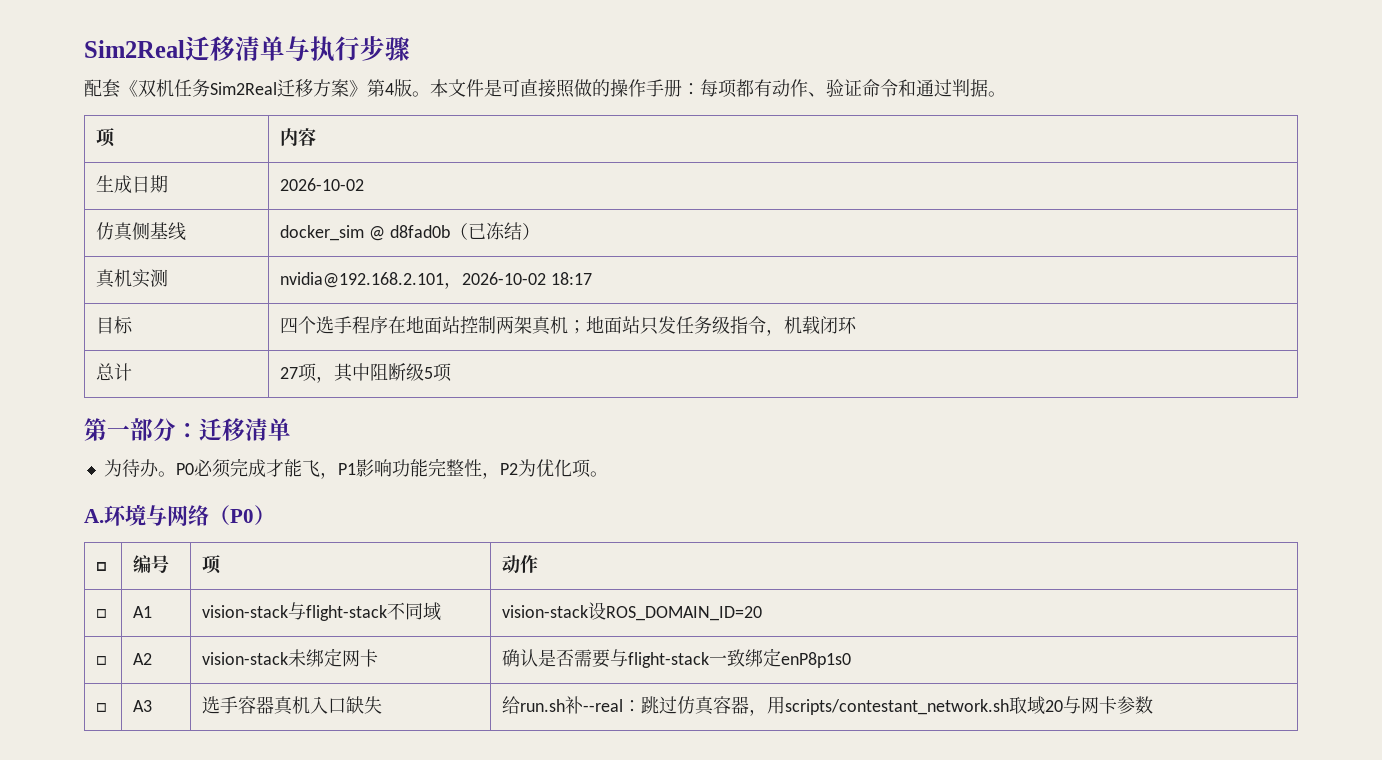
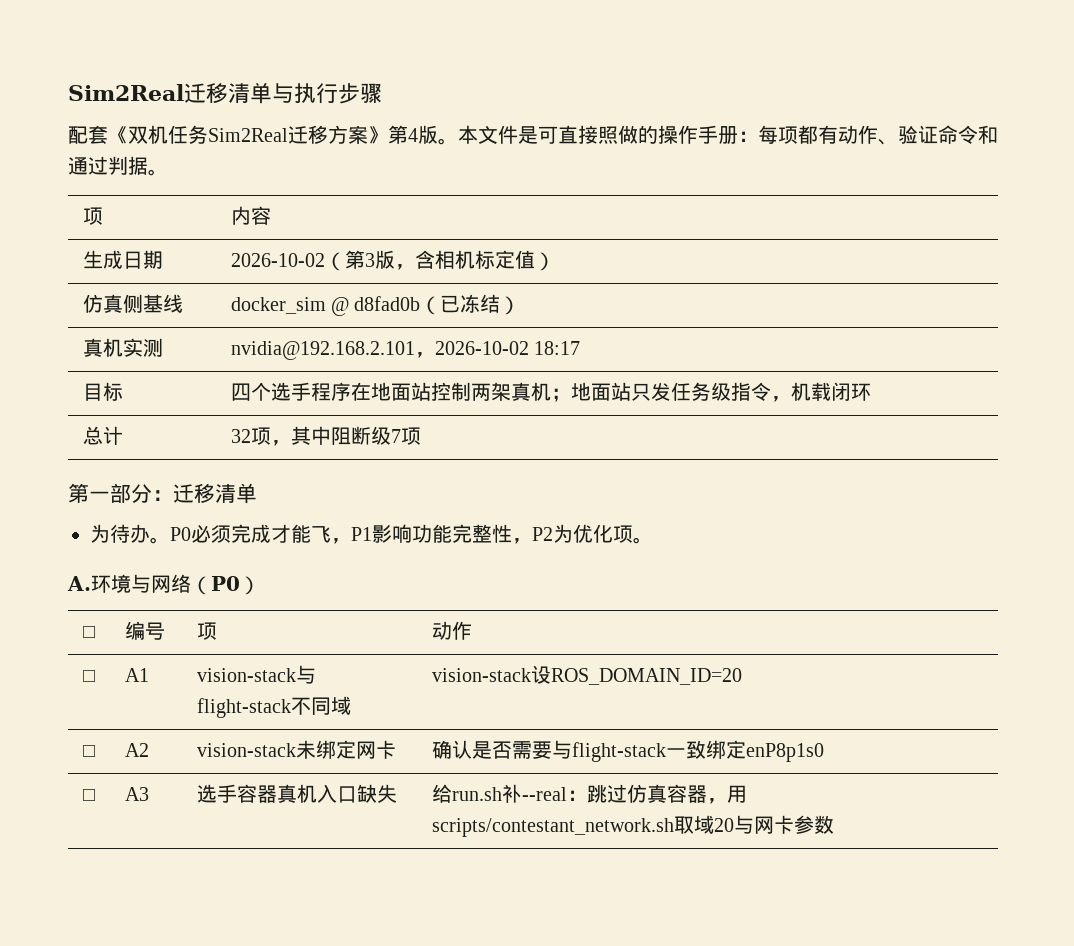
- 生成日期 | 2026-10-02
+ 生成日期 | 2026-10-02（第3版，含相机标定值）
- 总计 | 27项，其中阻断级5项
+ 总计 | 32项，其中阻断级7项

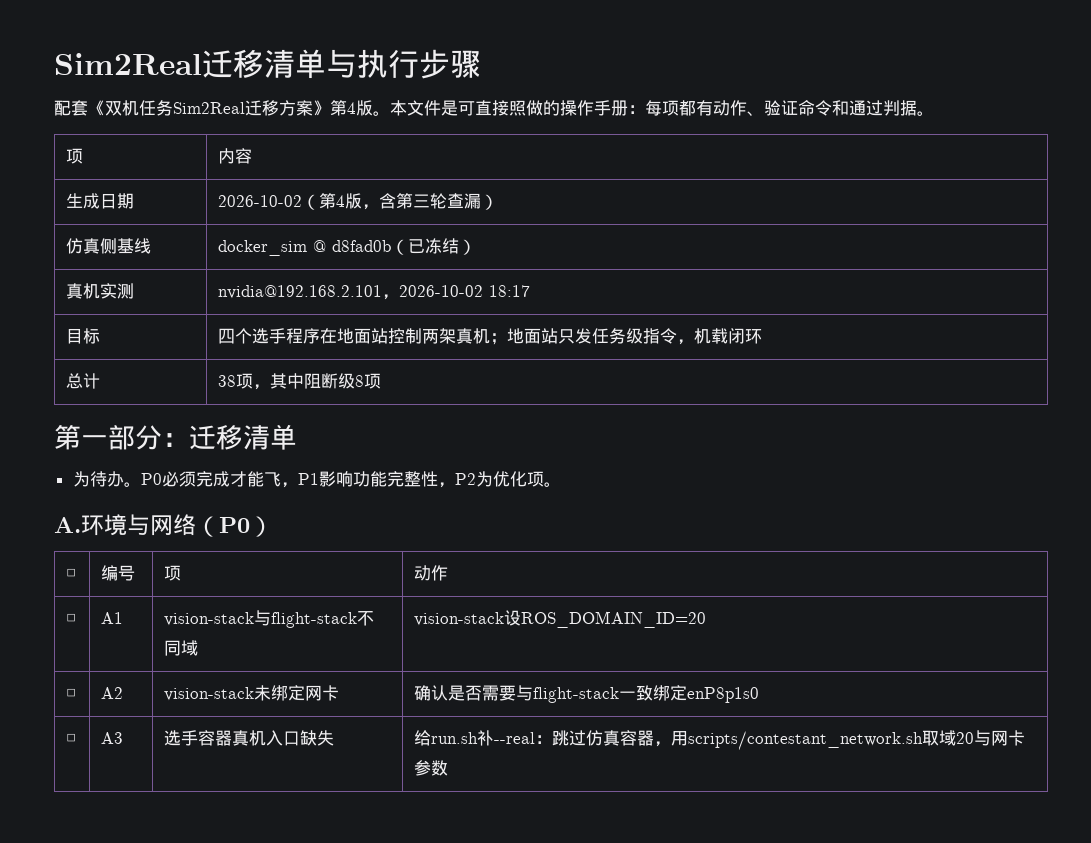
- 生成日期 | 2026-10-02（第3版，含相机标定值）
+ 生成日期 | 2026-10-02（第4版，含第三轮查漏）
- 总计 | 32项，其中阻断级7项
+ 总计 | 38项，其中阻断级8项

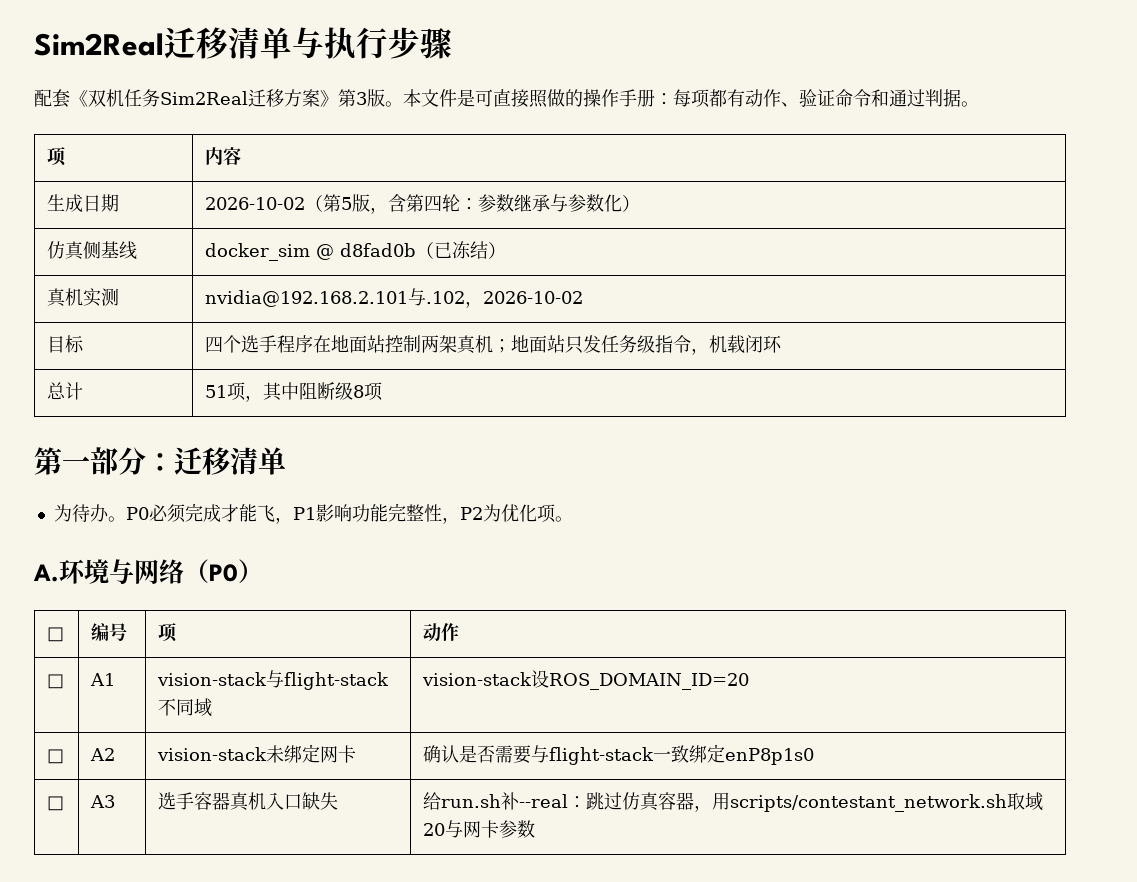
- 配套《双机任务Sim2Real迁移方案》第4版。
+ 配套《双机任务Sim2Real迁移方案》第3版。
- 生成日期 | 2026-10-02（第4版，含第三轮查漏）
+ 生成日期 | 2026-10-02（第5版，含第四轮：参数继承与参数化）
- 真机实测 | nvidia@192.168.2.101，2026-10-02 18:17
+ 真机实测 | nvidia@192.168.2.101与.102，2026-10-02
- 总计 | 38项，其中阻断级8项
+ 总计 | 51项，其中阻断级8项

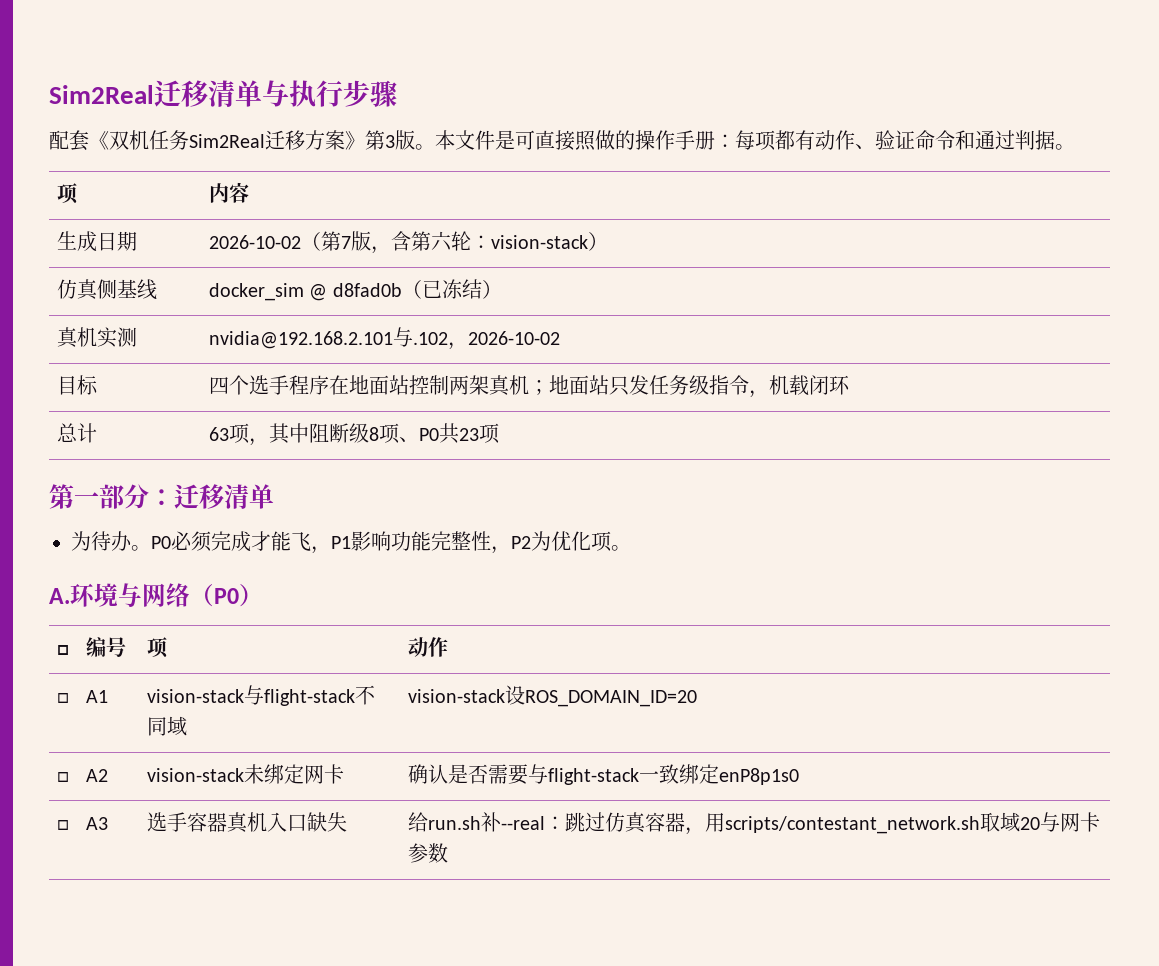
- 生成日期 | 2026-10-02（第5版，含第四轮：参数继承与参数化）
+ 生成日期 | 2026-10-02（第7版，含第六轮：vision-stack）
- 总计 | 51项，其中阻断级8项
+ 总计 | 63项，其中阻断级8项、P0共23项

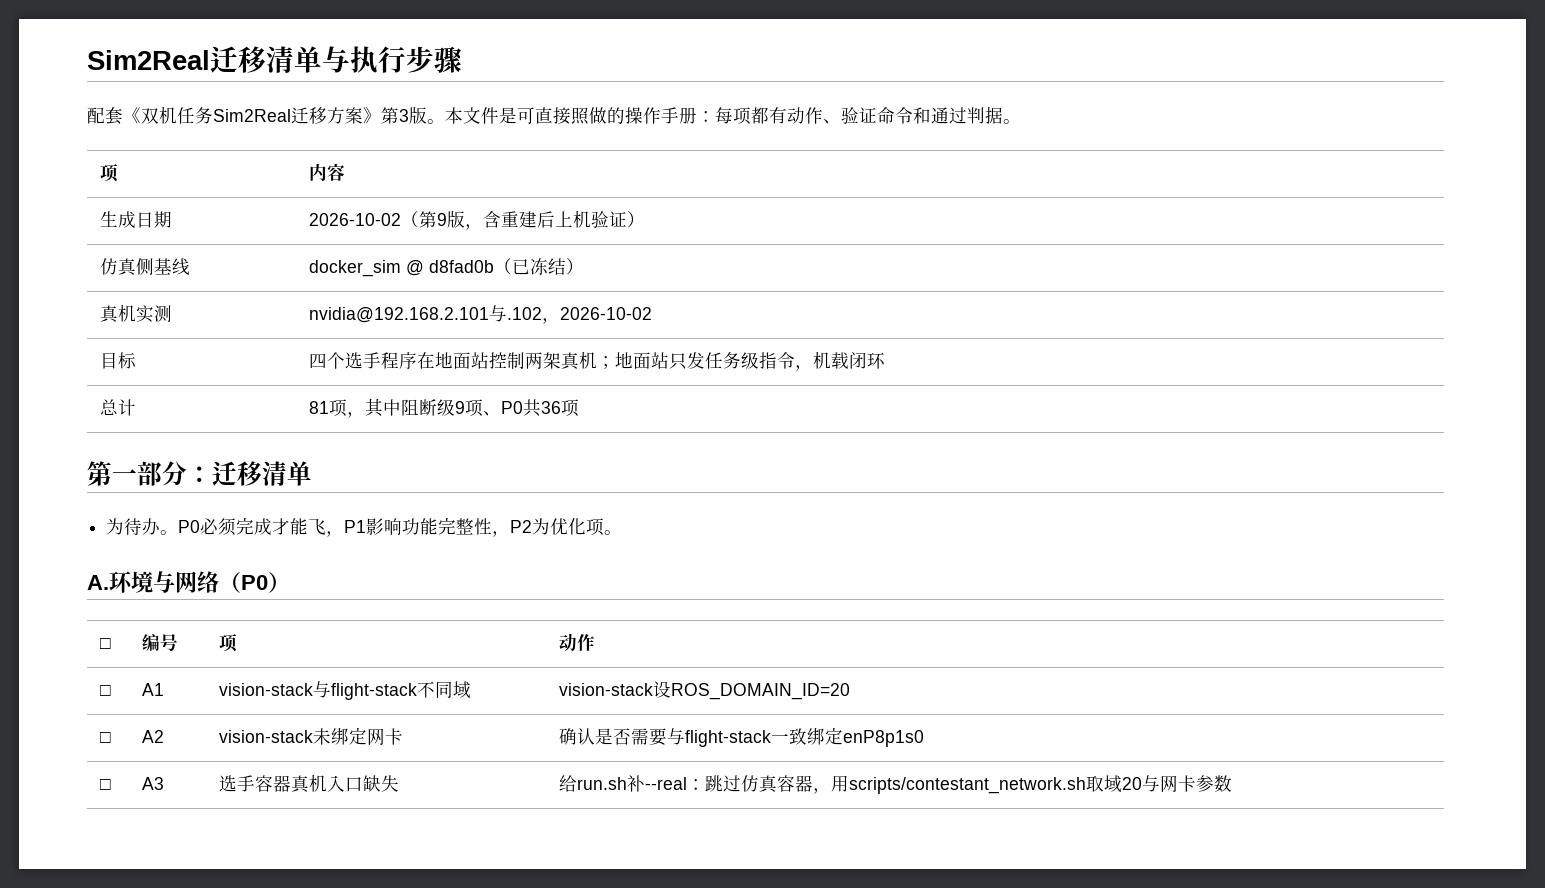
- 生成日期 | 2026-10-02（第7版，含第六轮：vision-stack）
+ 生成日期 | 2026-10-02（第9版，含重建后上机验证）
- 总计 | 63项，其中阻断级8项、P0共23项
+ 总计 | 81项，其中阻断级9项、P0共36项

